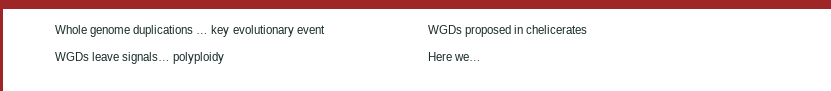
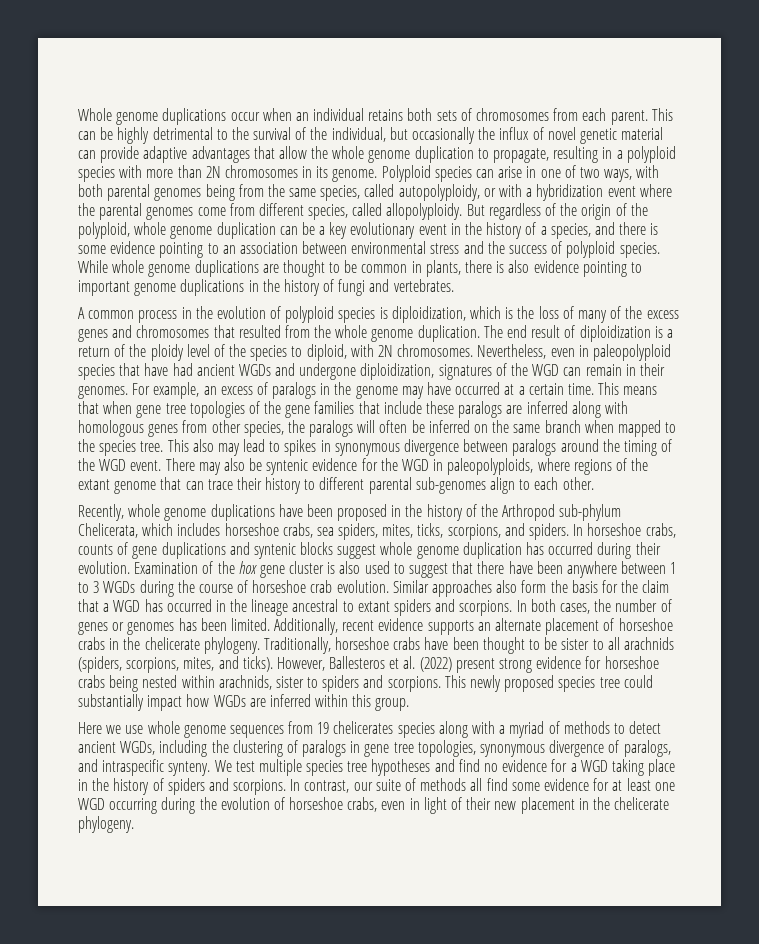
- Whole genome duplications … key evolutionary event
- WGDs leave signals… polyploidy
- WGDs proposed in chelicerates
- Here we…
+ Whole genome duplications occur when an individual retains both sets of chromosomes from each parent. This can be highly detrimental to the survival of the individual, but occasionally the influx of novel genetic material can provide adaptive advantages that allow the whole genome duplication to propagate, resulting in a polyploid species with more than 2N chromosomes in its genome. Polyploid species can arise in one of two ways, with both parental genomes being from the same species, called autopolyploidy, or with a hybridization event where the parental genomes come from different species, called allopolyploidy. But regardless of the origin of the polyploid, whole genome duplication can be a key evolutionary event in the history of a species, and there is some evidence pointing to an association between environmental stress and the success of polyploid species. While whole genome duplications are thought to be common in plants, there is also evidence pointing to important genome duplications in the history of fungi and vertebrates.
+ A common process in the evolution of polyploid species is diploidization, which is the loss of many of the excess genes and chromosomes that resulted from the whole genome duplication. The end result of diploidization is a return of the ploidy level of the species to diploid, with 2N chromosomes. Nevertheless, even in paleopolyploid species that have had ancient WGDs and undergone diploidization, signatures of the WGD can remain in their genomes. For example, an excess of paralogs in the genome may have occurred at a certain time. This means that when gene tree topologies of the gene families that include these paralogs are inferred along with homologous genes from other species, the paralogs will often be inferred on the same branch when mapped to the species tree. This also may lead to spikes in synonymous divergence between paralogs around the timing of the WGD event. There may also be syntenic evidence for the WGD in paleopolyploids, where regions of the extant genome that can trace their history to different parental sub-genomes align to each other.
+ Recently, whole genome duplications have been proposed in the history of the Arthropod sub-phylum Chelicerata, which includes horseshoe crabs, sea spiders, mites, ticks, scorpions, and spiders. In horseshoe crabs, counts of gene duplications and syntenic blocks suggest whole genome duplication has occurred during their evolution. Examination of the hox gene cluster is also used to suggest that there have been anywhere between 1 to 3 WGDs during the course of horseshoe crab evolution. Similar approaches also form the basis for the claim that a WGD has occurred in the lineage ancestral to extant spiders and scorpions. In both cases, the number of genes or genomes has been limited. Additionally, recent evidence supports an alternate placement of horseshoe crabs in the chelicerate phylogeny. Traditionally, horseshoe crabs have been thought to be sister to all arachnids (spiders, scorpions, mites, and ticks). However, Ballesteros et al. (2022) present strong evidence for horseshoe crabs being nested within arachnids, sister to spiders and scorpions. This newly proposed species tree could substantially impact how WGDs are inferred within this group.
+ Here we use whole genome sequences from 19 chelicerates species along with a myriad of methods to detect ancient WGDs, including the clustering of paralogs in gene tree topologies, synonymous divergence of paralogs, and intraspecific synteny. We test multiple species tree hypotheses and find no evidence for a WGD taking place in the history of spiders and scorpions. In contrast, our suite of methods all find some evidence for at least one WGD occurring during the evolution of horseshoe crabs, even in light of their new placement in the chelicerate phylogeny.

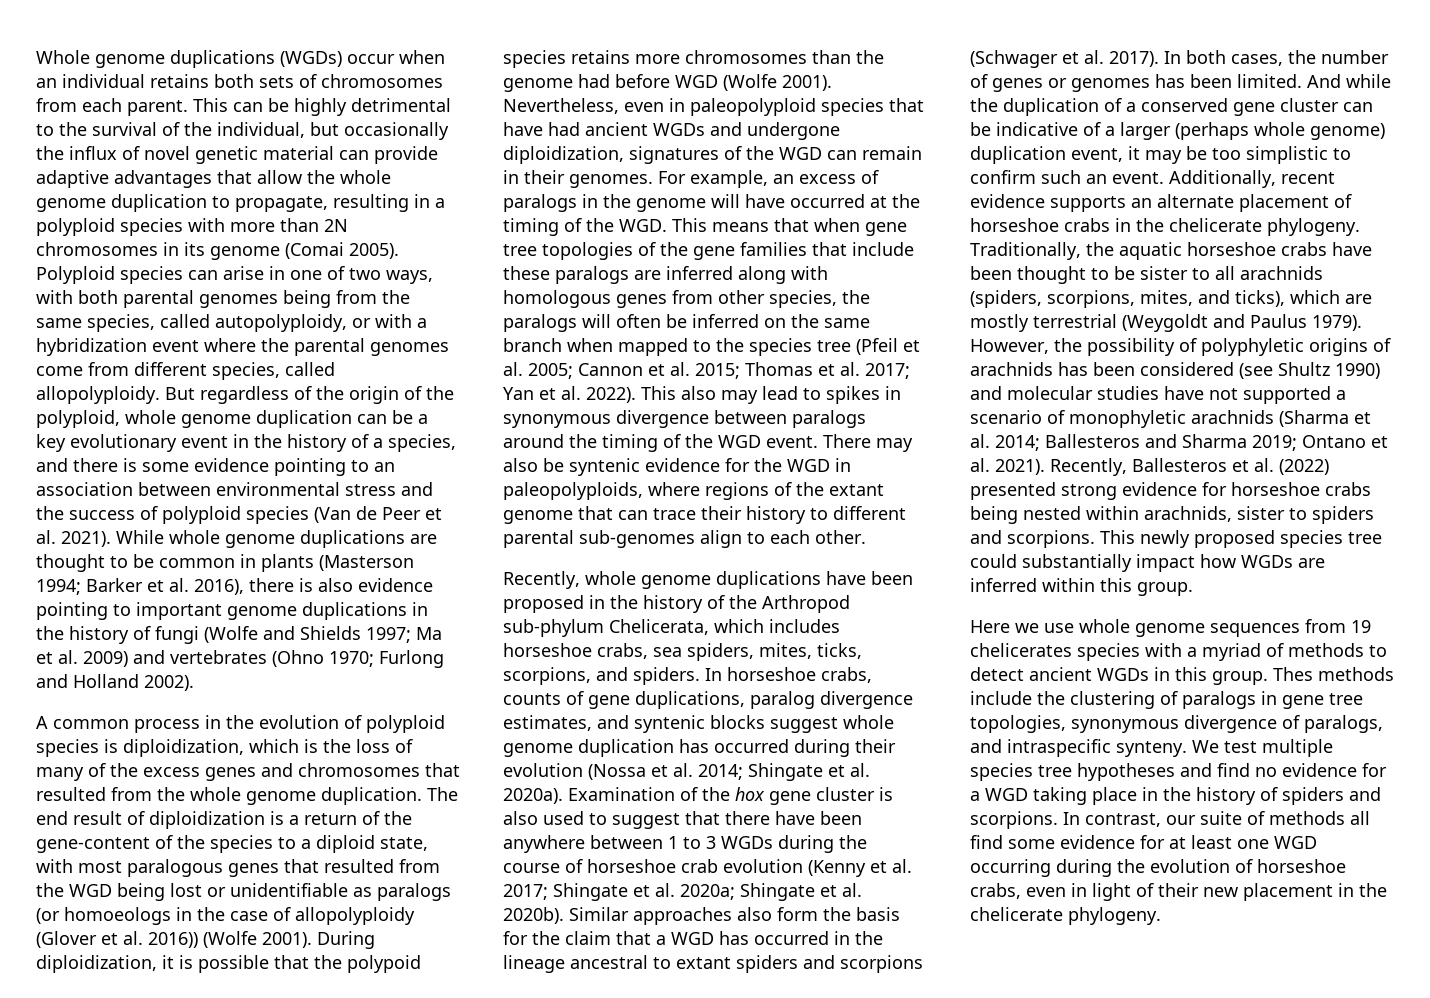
- Whole genome duplications occur when an individual retains both sets of chromosomes from each parent.
+ Whole genome duplications (WGDs) occur when an individual retains both sets of chromosomes from each parent.
- This can be highly detrimental to the survival of the individual, but occasionally the influx of novel genetic material can provide adaptive advantages that allow the whole genome duplication to propagate, resulting in a polyploid species with more than 2N chromosomes in its genome.
+ This can be highly detrimental to the survival of the individual, but occasionally the influx of novel genetic material can provide adaptive advantages that allow the whole genome duplication to propagate, resulting in a polyploid species with more than 2N chromosomes in its genome (Comai 2005).
- But regardless of the origin of the polyploid, whole genome duplication can be a key evolutionary event in the history of a species, and there is some evidence pointing to an association between environmental stress and the success of polyploid species.
+ But regardless of the origin of the polyploid, whole genome duplication can be a key evolutionary event in the history of a species, and there is some evidence pointing to an association between environmental stress and the success of polyploid species (Van de Peer et al. 2021).
- While whole genome duplications are thought to be common in plants, there is also evidence pointing to important genome duplications in the history of fungi and vertebrates.
+ While whole genome duplications are thought to be common in plants (Masterson 1994; Barker et al. 2016), there is also evidence pointing to important genome duplications in the history of fungi (Wolfe and Shields 1997; Ma et al. 2009) and vertebrates (Ohno 1970; Furlong and Holland 2002).
- The end result of diploidization is a return of the ploidy level of the species to diploid, with 2N chromosomes.
+ The end result of diploidization is a return of the gene-content of the species to a diploid state, with most paralogous genes that resulted from the WGD being lost or unidentifiable as paralogs (or homoeologs in the case of allopolyploidy (Glover et al. 2016)) (Wolfe 2001). During diploidization, it is possible that the polypoid species retains more chromosomes than the genome had before WGD (Wolfe 2001).
- For example, an excess of paralogs in the genome may have occurred at a certain time. This means that when gene tree topologies of the gene families that include these paralogs are inferred along with homologous genes from other species, the paralogs will often be inferred on the same branch when mapped to the species tree.
+ For example, an excess of paralogs in the genome will have occurred at the timing of the WGD. This means that when gene tree topologies of the gene families that include these paralogs are inferred along with homologous genes from other species, the paralogs will often be inferred on the same branch when mapped to the species tree (Pfeil et al. 2005; Cannon et al. 2015; Thomas et al. 2017; Yan et al. 2022).
- In horseshoe crabs, counts of gene duplications and syntenic blocks suggest whole genome duplication has occurred during their evolution.
+ In horseshoe crabs, counts of gene duplications, paralog divergence estimates, and syntenic blocks suggest whole genome duplication has occurred during their evolution (Nossa et al. 2014; Shingate et al. 2020a).
- Examination of the hox gene cluster is also used to suggest that there have been anywhere between 1 to 3 WGDs during the course of horseshoe crab evolution.
+ Examination of the hox gene cluster is also used to suggest that there have been anywhere between 1 to 3 WGDs during the course of horseshoe crab evolution (Kenny et al. 2017; Shingate et al. 2020a; Shingate et al. 2020b).
- Similar approaches also form the basis for the claim that a WGD has occurred in the lineage ancestral to extant spiders and scorpions.
+ Similar approaches also form the basis for the claim that a WGD has occurred in the lineage ancestral to extant spiders and scorpions (Schwager et al. 2017).
+ And while the duplication of a conserved gene cluster can be indicative of a larger (perhaps whole genome) duplication event, it may be too simplistic to confirm such an event.
- Traditionally, horseshoe crabs have been thought to be sister to all arachnids (spiders, scorpions, mites, and ticks). However, Ballesteros et al. (2022) present strong evidence for horseshoe crabs being nested within arachnids, sister to spiders and scorpions.
+ Traditionally, the aquatic horseshoe crabs have been thought to be sister to all arachnids (spiders, scorpions, mites, and ticks), which are mostly terrestrial (Weygoldt and Paulus 1979). However, the possibility of polyphyletic origins of arachnids has been considered (see Shultz 1990) and molecular studies have not supported a scenario of monophyletic arachnids (Sharma et al. 2014; Ballesteros and Sharma 2019; Ontano et al. 2021). Recently, Ballesteros et al. (2022) presented strong evidence for horseshoe crabs being nested within arachnids, sister to spiders and scorpions.
- Here we use whole genome sequences from 19 chelicerates species along with a myriad of methods to detect ancient WGDs, including the clustering of paralogs in gene tree topologies, synonymous divergence of paralogs, and intraspecific synteny.
+ Here we use whole genome sequences from 19 chelicerates species with a myriad of methods to detect ancient WGDs in this group. Thes methods include the clustering of paralogs in gene tree topologies, synonymous divergence of paralogs, and intraspecific synteny.

